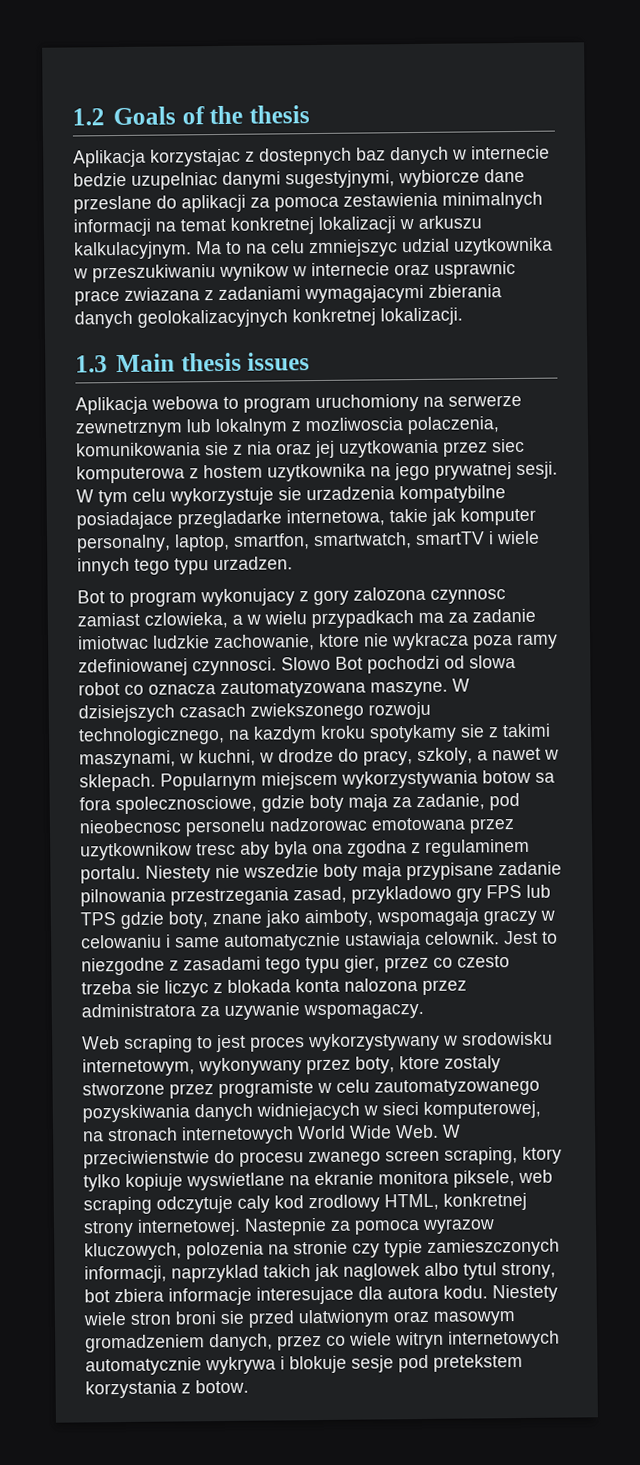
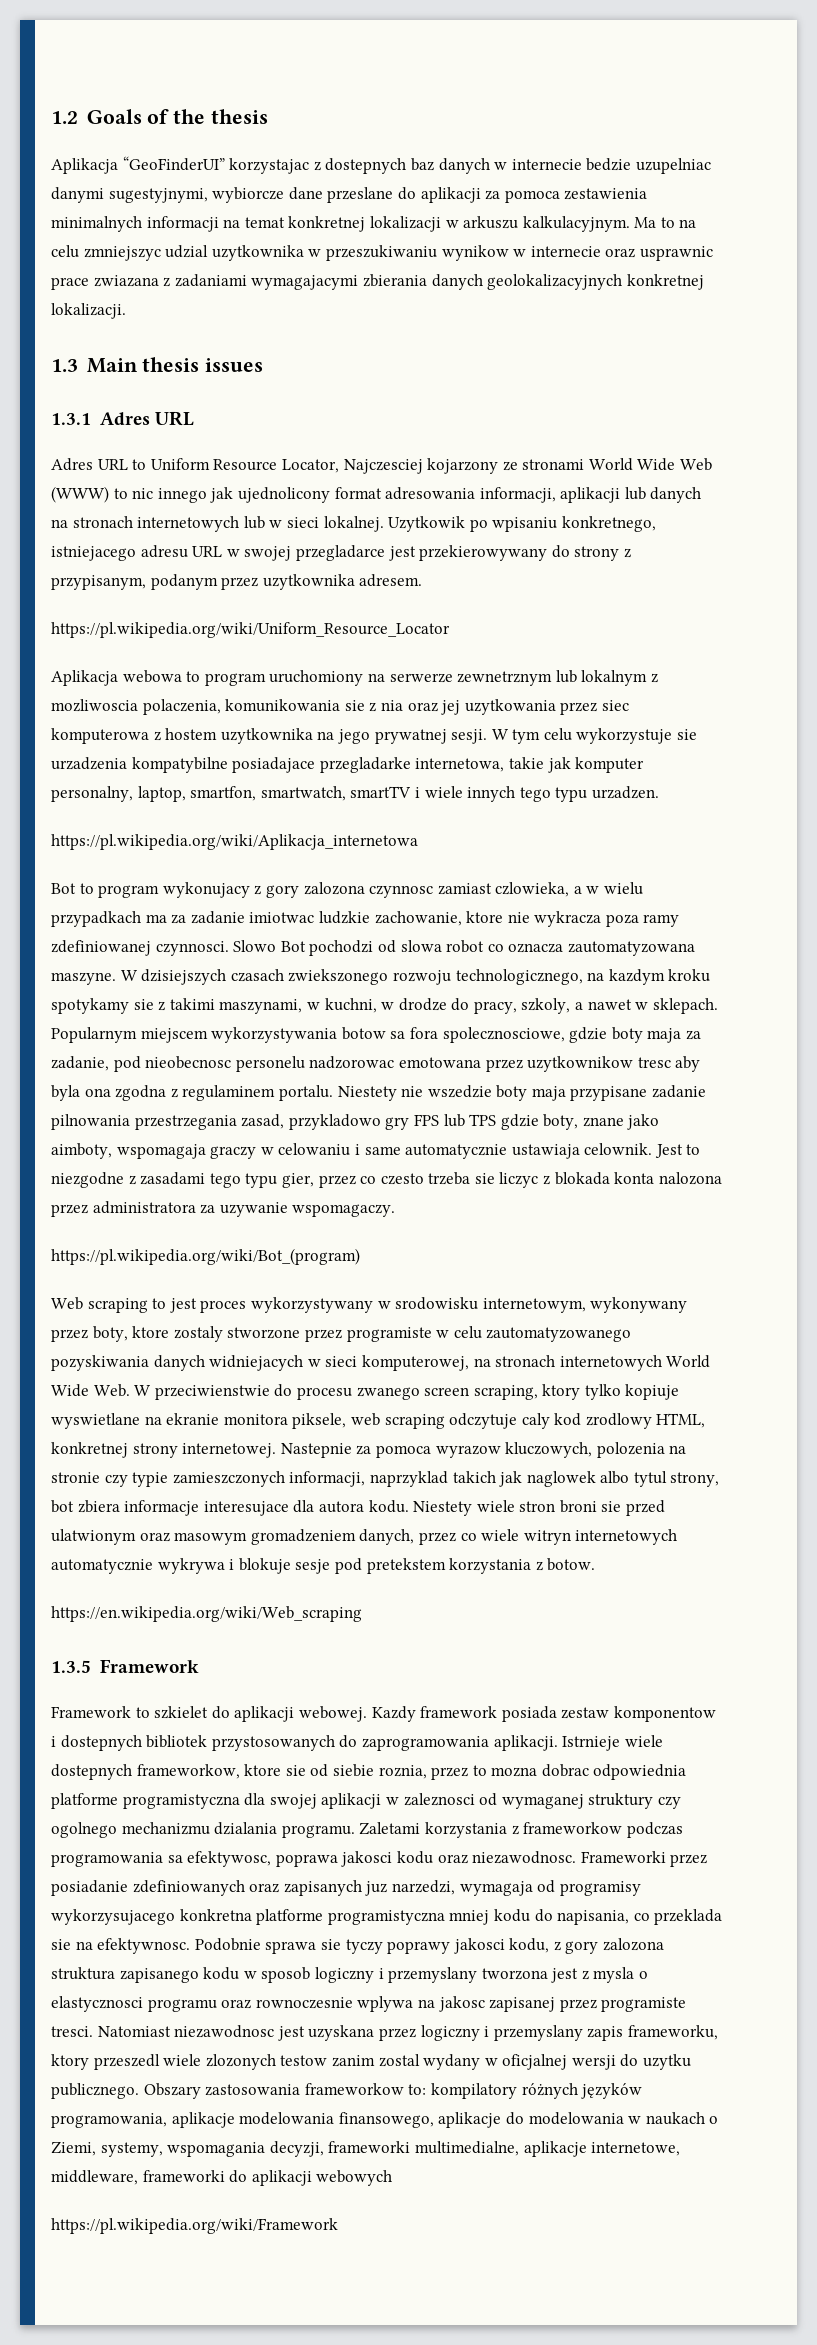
- Aplikacja korzystajac z dostepnych baz danych w internecie bedzie uzupelniac danymi sugestyjnymi, wybiorcze dane przeslane do aplikacji za pomoca zestawienia minimalnych informacji na temat konkretnej lokalizacji w arkuszu kalkulacyjnym.
+ Aplikacja “GeoFinderUI” korzystajac z dostepnych baz danych w internecie bedzie uzupelniac danymi sugestyjnymi, wybiorcze dane przeslane do aplikacji za pomoca zestawienia minimalnych informacji na temat konkretnej lokalizacji w arkuszu kalkulacyjnym.
+ 1.3.1 Adres URL
+ Adres URL to Uniform Resource Locator, Najczesciej kojarzony ze stronami World Wide Web (WWW) to nic innego jak ujednolicony format adresowania informacji, aplikacji lub danych na stronach internetowych lub w sieci lokalnej. Uzytkowik po wpisaniu konkretnego, istniejacego adresu URL w swojej przegladarce jest przekierowywany do strony z przypisanym, podanym przez uzytkownika adresem.
+ https://pl.wikipedia.org/wiki/Uniform_Resource_Locator
+ https://pl.wikipedia.org/wiki/Aplikacja_internetowa
+ https://pl.wikipedia.org/wiki/Bot_(program)
+ https://en.wikipedia.org/wiki/Web_scraping
+ 1.3.5 Framework
+ Framework to szkielet do aplikacji webowej. Kazdy framework posiada zestaw komponentow i dostepnych bibliotek przystosowanych do zaprogramowania aplikacji. Istrnieje wiele dostepnych frameworkow, ktore sie od siebie roznia, przez to mozna dobrac odpowiednia platforme programistyczna dla swojej aplikacji w zaleznosci od wymaganej struktury czy ogolnego mechanizmu dzialania programu. Zaletami korzystania z frameworkow podczas programowania sa efektywosc, poprawa jakosci kodu oraz niezawodnosc. Frameworki przez posiadanie zdefiniowanych oraz zapisanych juz narzedzi, wymagaja od programisy wykorzysujacego konkretna platforme programistyczna mniej kodu do napisania, co przeklada sie na efektywnosc. Podobnie sprawa sie tyczy poprawy jakosci kodu, z gory zalozona struktura zapisanego kodu w sposob logiczny i przemyslany tworzona jest z mysla o elastycznosci programu oraz rownoczesnie wplywa na jakosc zapisanej przez programiste tresci. Natomiast niezawodnosc jest uzyskana przez logiczny i przemyslany zapis frameworku, ktory przeszedl wiele zlozonych testow zanim zostal wydany w oficjalnej wersji do uzytku publicznego. Obszary zastosowania frameworkow to: kompilatory różnych języków programowania, aplikacje modelowania finansowego, aplikacje do modelowania w naukach o Ziemi, systemy, wspomagania decyzji, frameworki multimedialne, aplikacje internetowe, middleware, frameworki do aplikacji webowych
+ https://pl.wikipedia.org/wiki/Framework

